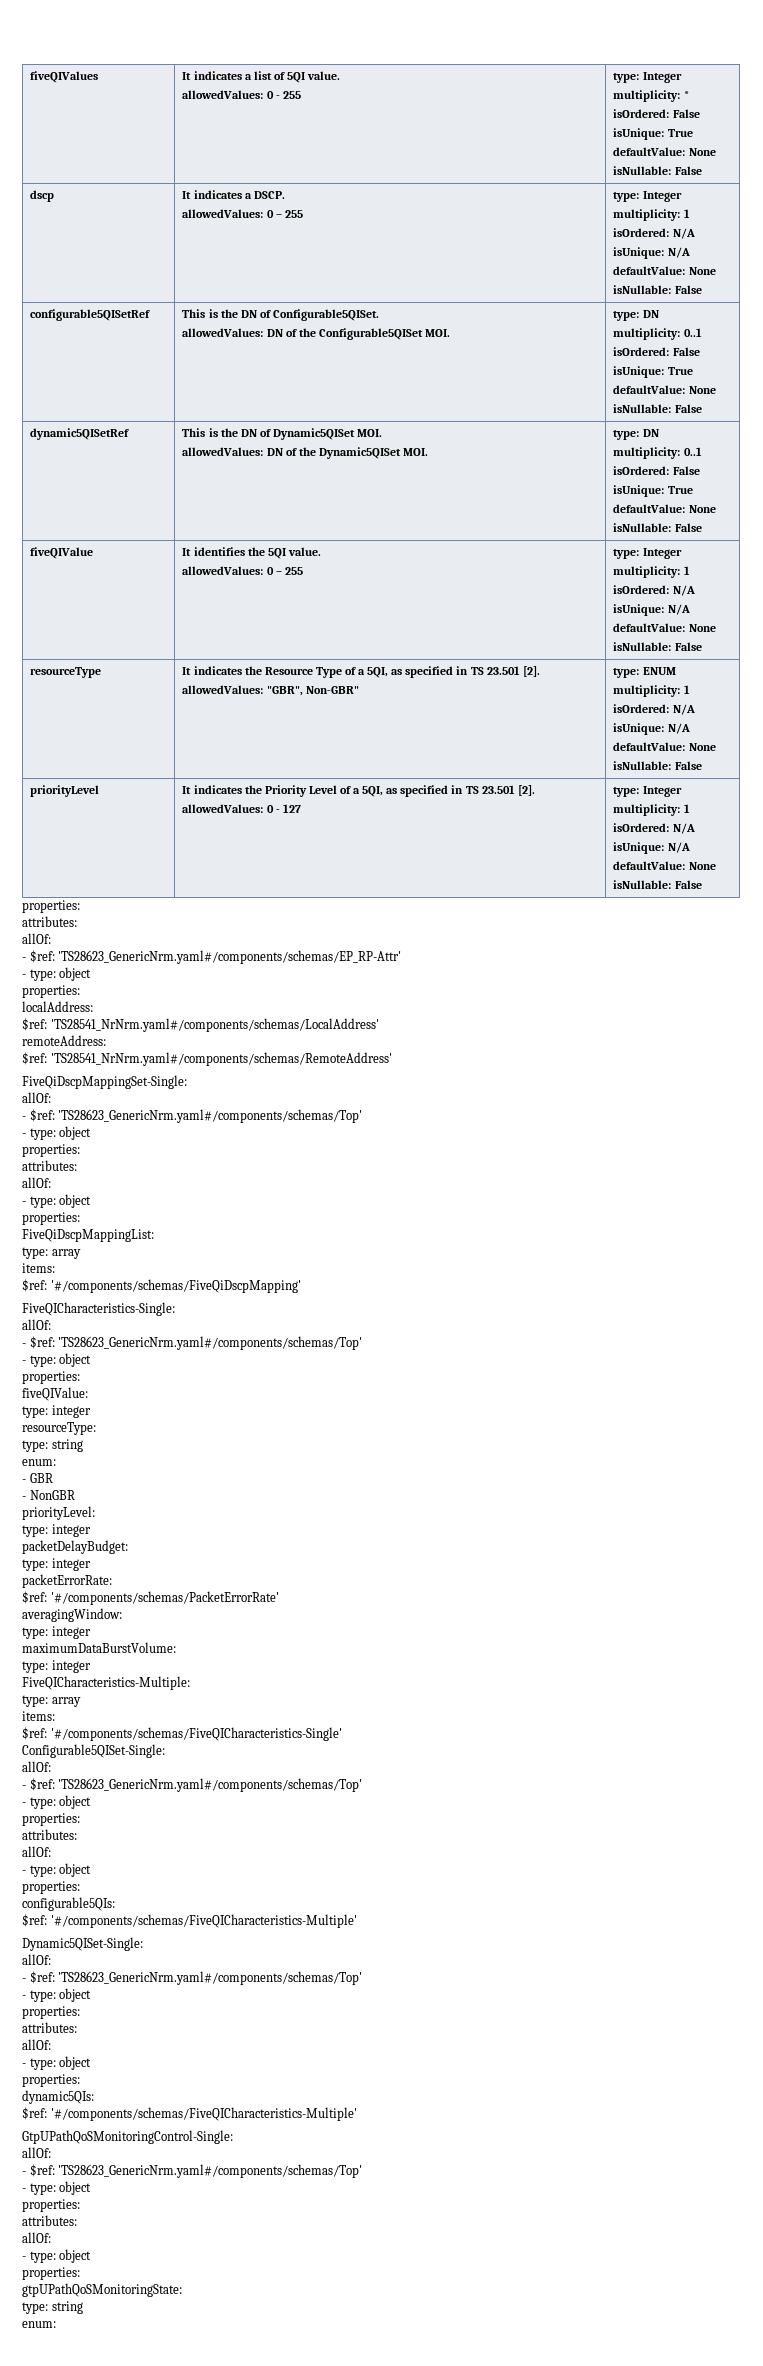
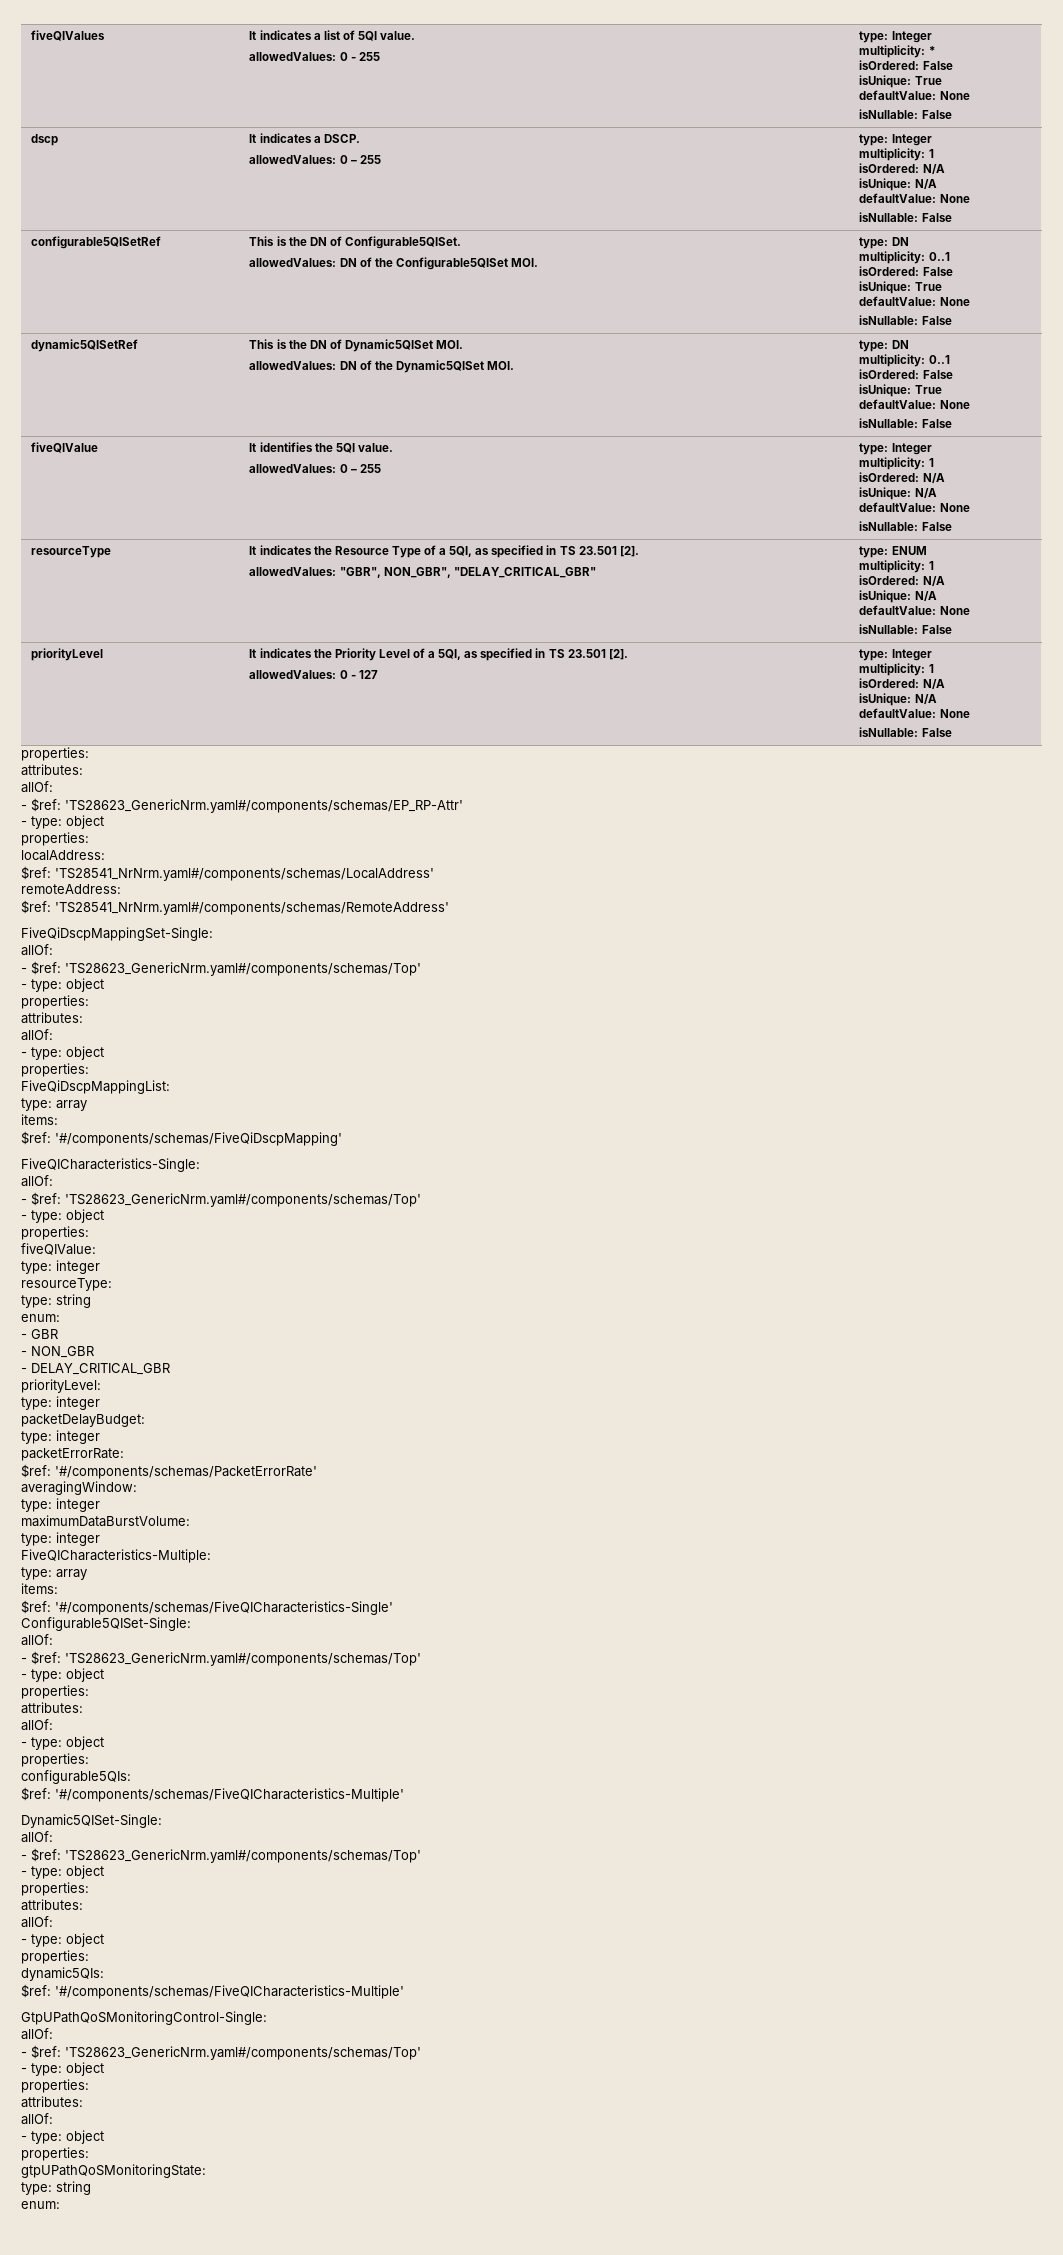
  resourceType | It indicates the Resource Type of a 5QI, as specified in TS 23.501 [2].
- allowedValues: "GBR", Non-GBR" | type: ENUM
+ allowedValues: "GBR", NON_GBR", "DELAY_CRITICAL_GBR" | type: ENUM
- - NonGBR
+ - NON_GBR
+ - DELAY_CRITICAL_GBR

